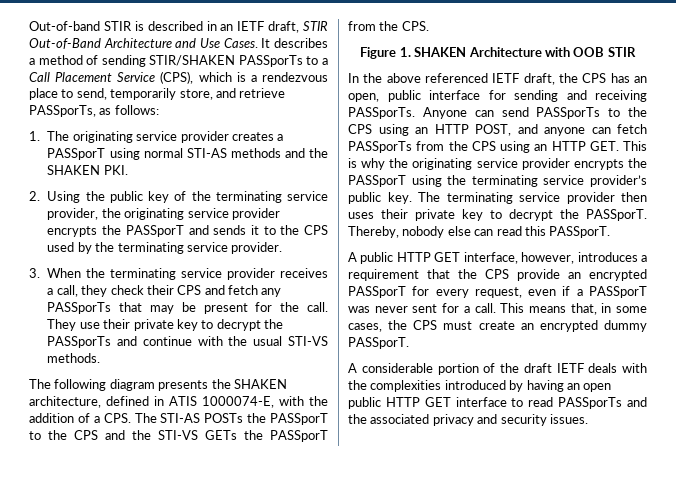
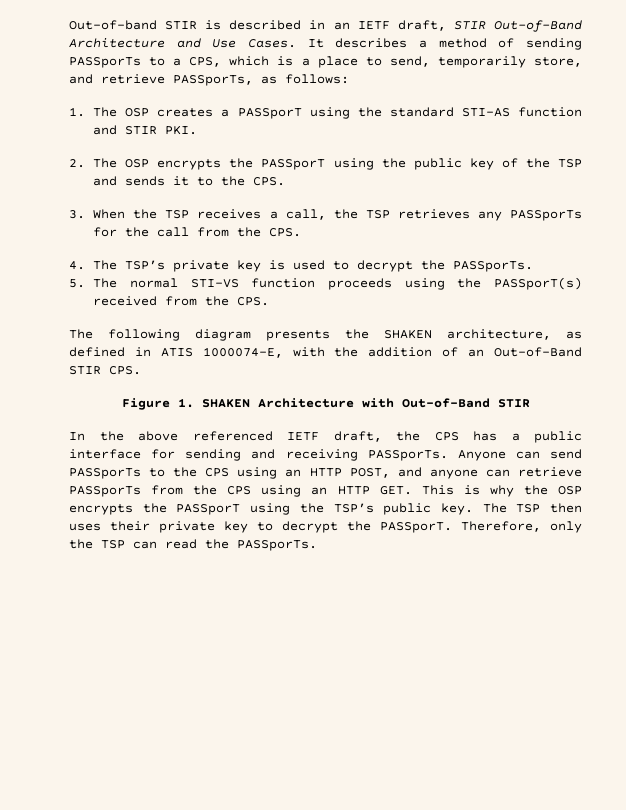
- It describes a method of sending STIR/SHAKEN PASSporTs to a Call Placement Service (CPS), which is a rendezvous place to send, temporarily store, and retrieve PASSporTs, as follows:
+ It describes a method of sending PASSporTs to a CPS, which is a place to send, temporarily store, and retrieve PASSporTs, as follows:
- 1. The originating service provider creates a PASSporT using normal STI-AS methods and the SHAKEN PKI.
- 2. Using the public key of the terminating service provider, the originating service provider encrypts the PASSporT and sends it to the CPS used by the terminating service provider.
- 3. When the terminating service provider receives a call, they check their CPS and fetch any PASSporTs that may be present for the call. They use their private key to decrypt the PASSporTs and continue with the usual STI-VS methods.
+ 1. The OSP creates a PASSporT using the standard STI-AS function and STIR PKI.
+ 2. The OSP encrypts the PASSporT using the public key of the TSP and sends it to the CPS.
+ 3. When the TSP receives a call, the TSP retrieves any PASSporTs for the call from the CPS.
+ 4. The TSP’s private key is used to decrypt the PASSporTs.
+ 5. The normal STI-VS function proceeds using the PASSporT(s) received from the CPS.
- The following diagram presents the SHAKEN architecture, defined in ATIS 1000074-E, with the addition of a CPS. The STI-AS POSTs the PASSporT to the CPS and the STI-VS GETs the PASSporT from the CPS.
+ The following diagram presents the SHAKEN architecture, as defined in ATIS 1000074-E, with the addition of an Out-of-Band STIR CPS.
- Figure 1. SHAKEN Architecture with OOB STIR
+ Figure 1. SHAKEN Architecture with Out-of-Band STIR
- In the above referenced IETF draft, the CPS has an open, public interface for sending and receiving PASSporTs.
+ In the above referenced IETF draft, the CPS has a public interface for sending and receiving PASSporTs.
- Anyone can send PASSporTs to the CPS using an HTTP POST, and anyone can fetch PASSporTs from the CPS using an HTTP GET. This is why the originating service provider encrypts the PASSporT using the terminating service provider’s public key. The terminating service provider then uses their private key to decrypt the PASSporT.
+ Anyone can send PASSporTs to the CPS using an HTTP POST, and anyone can retrieve PASSporTs from the CPS using an HTTP GET. This is why the OSP encrypts the PASSporT using the TSP’s public key. The TSP then uses their private key to decrypt the PASSporT.
- Thereby, nobody else can read this PASSporT.
- A public HTTP GET interface, however, introduces a requirement that the CPS provide an encrypted PASSporT for every request, even if a PASSporT was never sent for a call. This means that, in some cases, the CPS must create an encrypted dummy PASSporT.
- A considerable portion of the draft IETF deals with the complexities introduced by having an open public HTTP GET interface to read PASSporTs and the associated privacy and security issues.
+ Therefore, only the TSP can read the PASSporTs.

